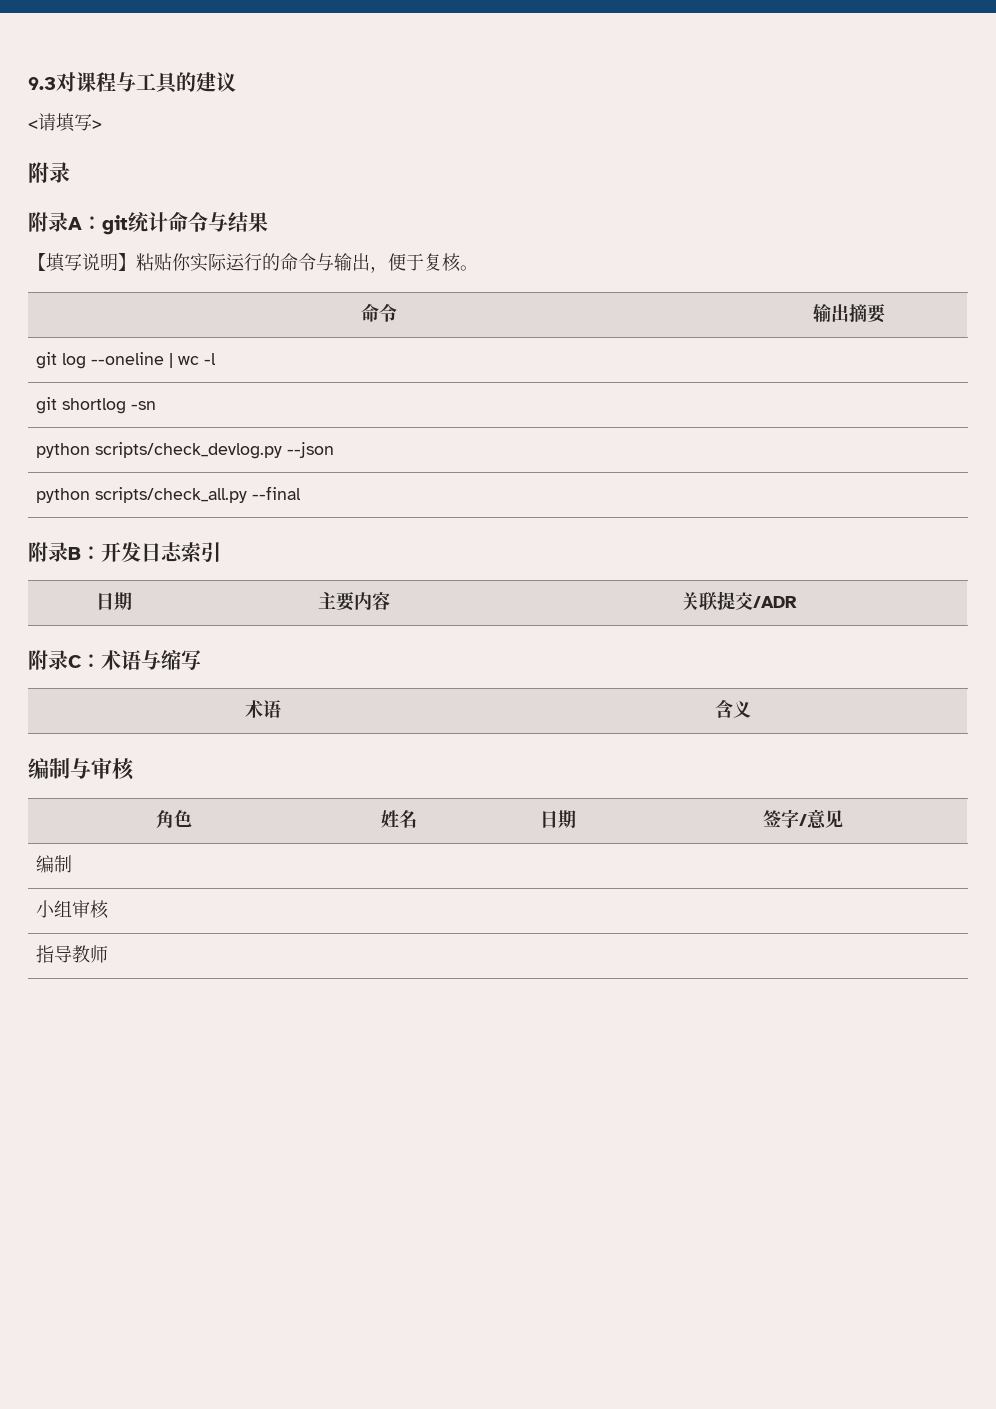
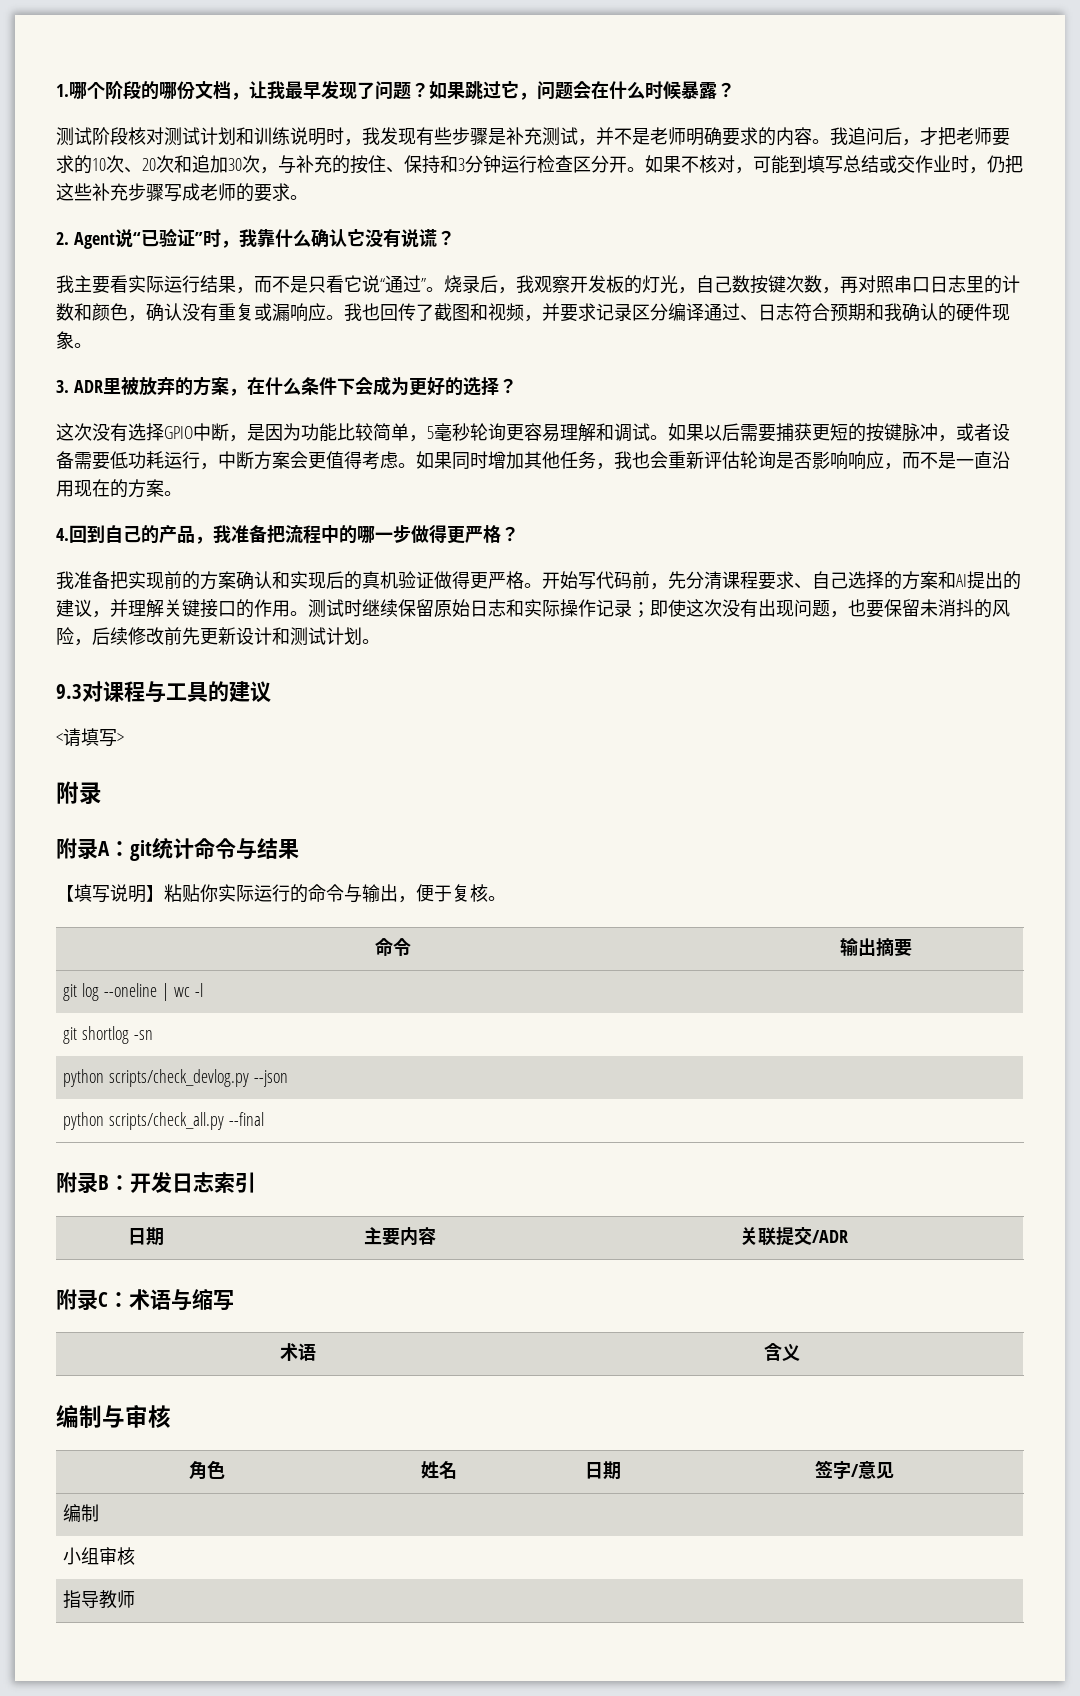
+ 1.哪个阶段的哪份文档，让我最早发现了问题？如果跳过它，问题会在什么时候暴露？
+ 测试阶段核对测试计划和训练说明时，我发现有些步骤是补充测试，并不是老师明确要求的内容。我追问后，才把老师要求的10次、20次和追加30次，与补充的按住、保持和3分钟运行检查区分开。如果不核对，可能到填写总结或交作业时，仍把这些补充步骤写成老师的要求。
+ 2. Agent说“已验证”时，我靠什么确认它没有说谎？
+ 我主要看实际运行结果，而不是只看它说“通过”。烧录后，我观察开发板的灯光，自己数按键次数，再对照串口日志里的计数和颜色，确认没有重复或漏响应。我也回传了截图和视频，并要求记录区分编译通过、日志符合预期和我确认的硬件现象。
+ 3. ADR里被放弃的方案，在什么条件下会成为更好的选择？
+ 这次没有选择GPIO中断，是因为功能比较简单，5毫秒轮询更容易理解和调试。如果以后需要捕获更短的按键脉冲，或者设备需要低功耗运行，中断方案会更值得考虑。如果同时增加其他任务，我也会重新评估轮询是否影响响应，而不是一直沿用现在的方案。
+ 4.回到自己的产品，我准备把流程中的哪一步做得更严格？
+ 我准备把实现前的方案确认和实现后的真机验证做得更严格。开始写代码前，先分清课程要求、自己选择的方案和AI提出的建议，并理解关键接口的作用。测试时继续保留原始日志和实际操作记录；即使这次没有出现问题，也要保留未消抖的风险，后续修改前先更新设计和测试计划。

